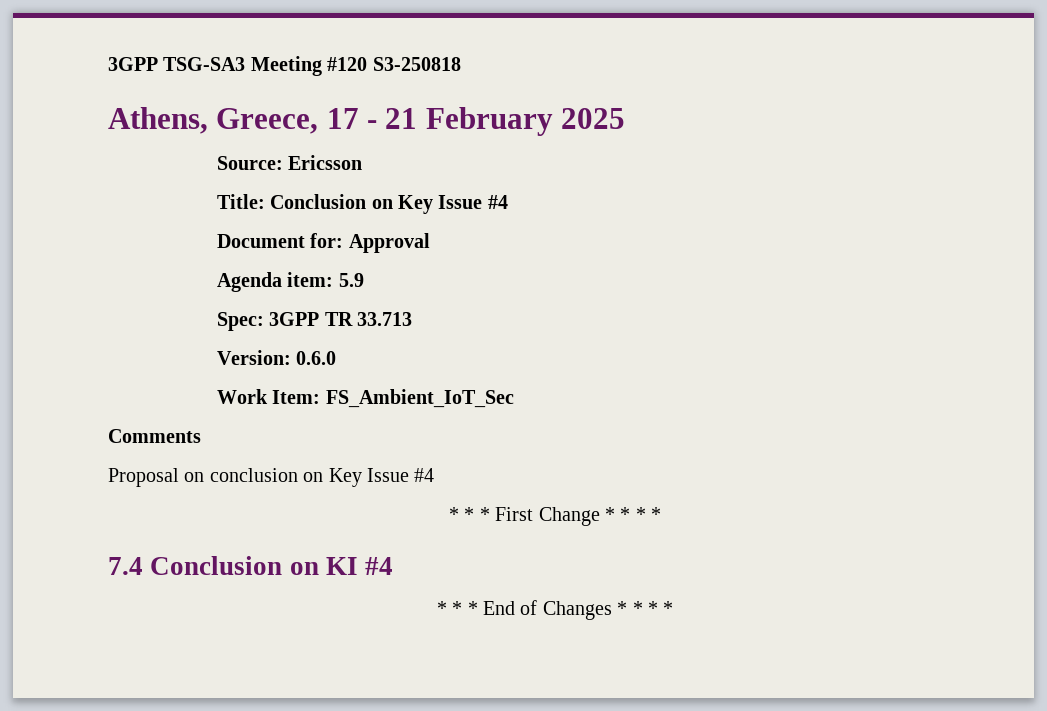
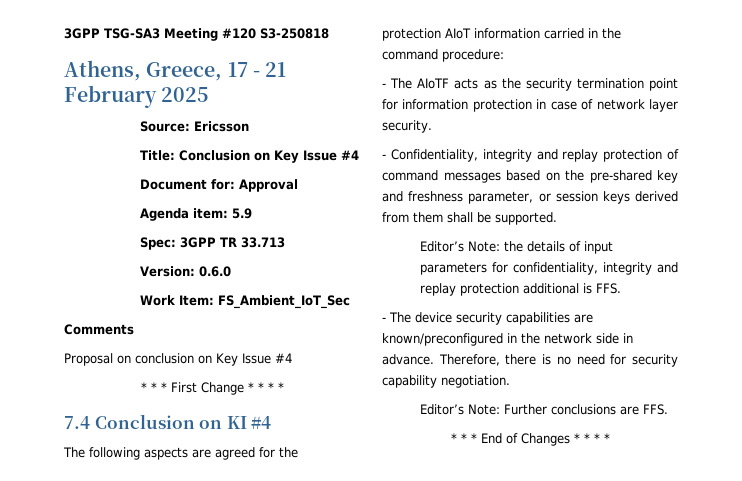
+ The following aspects are agreed for the protection AIoT information carried in the command procedure:
+ - The AIoTF acts as the security termination point for information protection in case of network layer security.
+ - Confidentiality, integrity and replay protection of command messages based on the pre-shared key and freshness parameter, or session keys derived from them shall be supported.
+ Editor’s Note: the details of input parameters for confidentiality, integrity and replay protection additional is FFS.
+ - The device security capabilities are known/preconfigured in the network side in advance. Therefore, there is no need for security capability negotiation.
+ Editor’s Note: Further conclusions are FFS.

